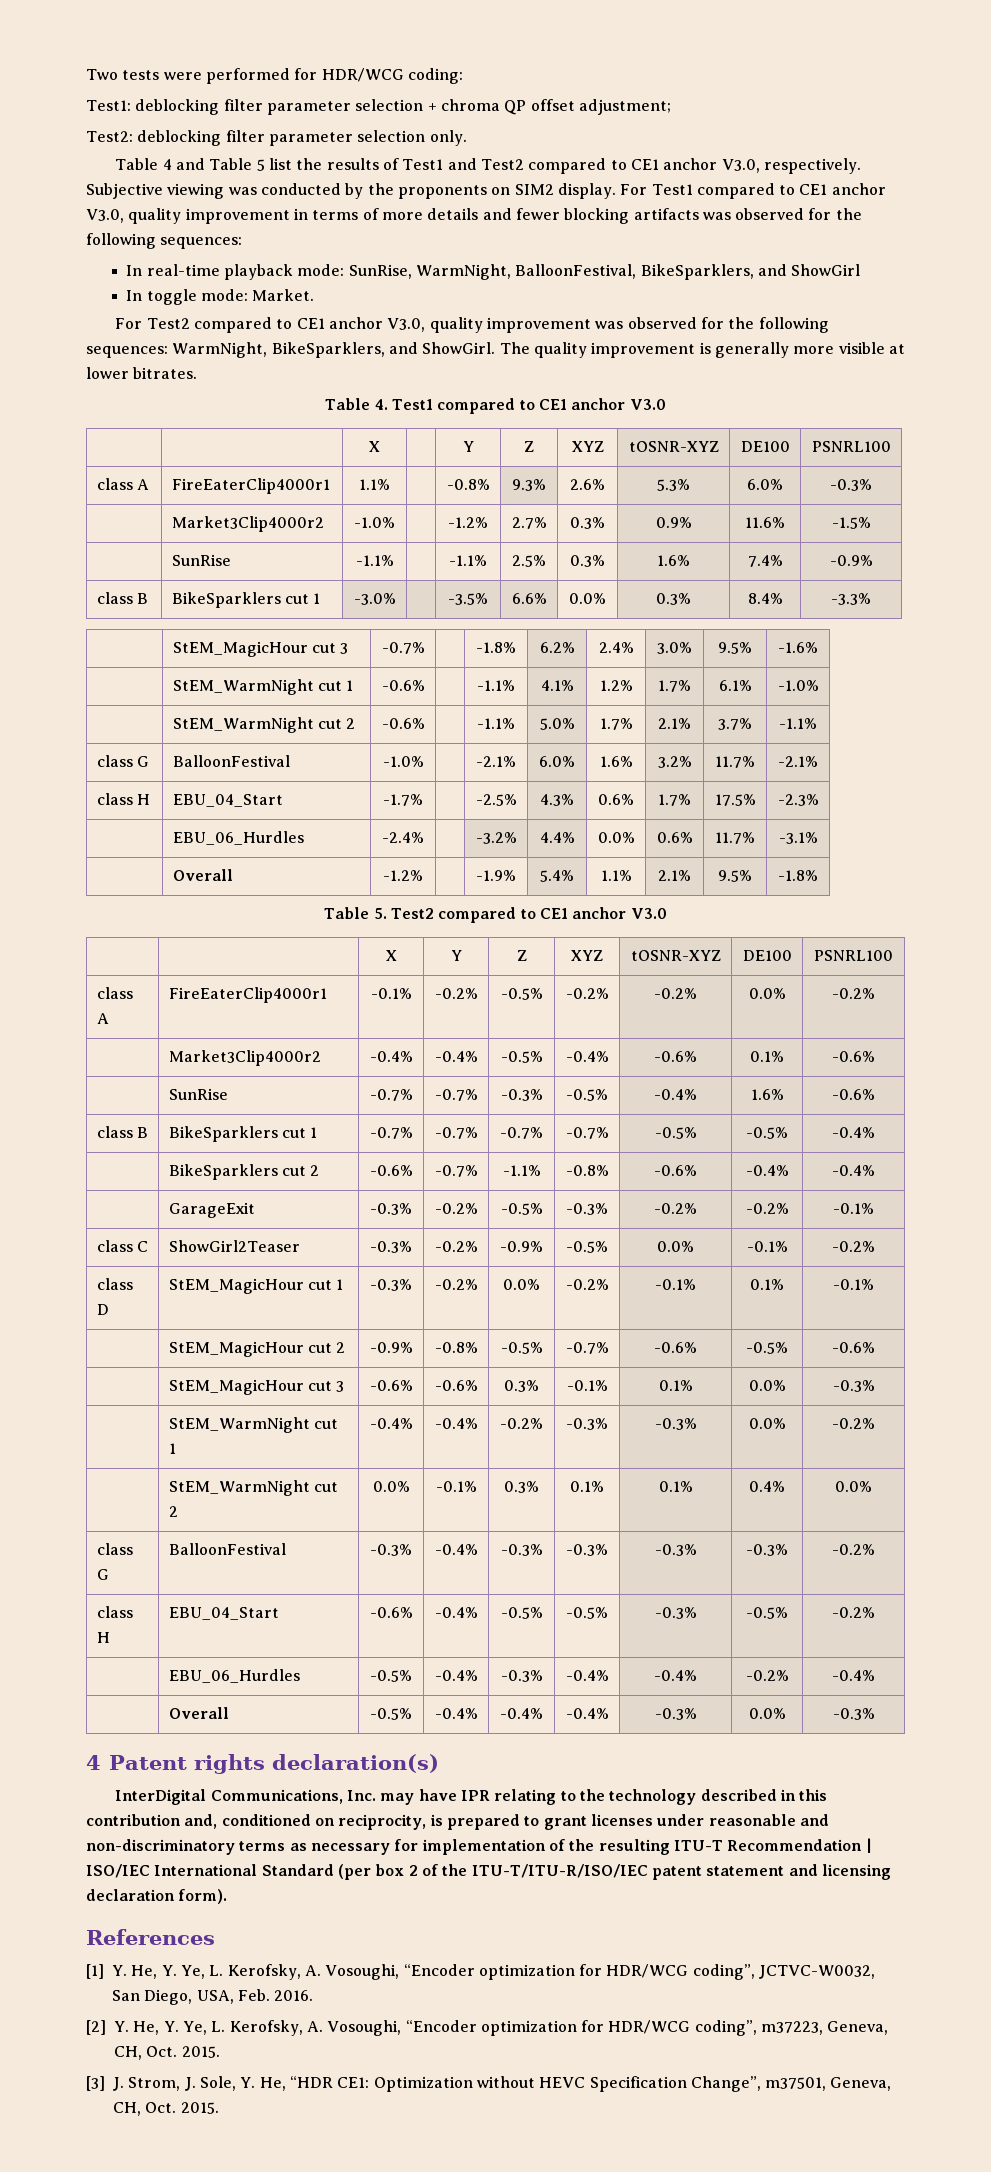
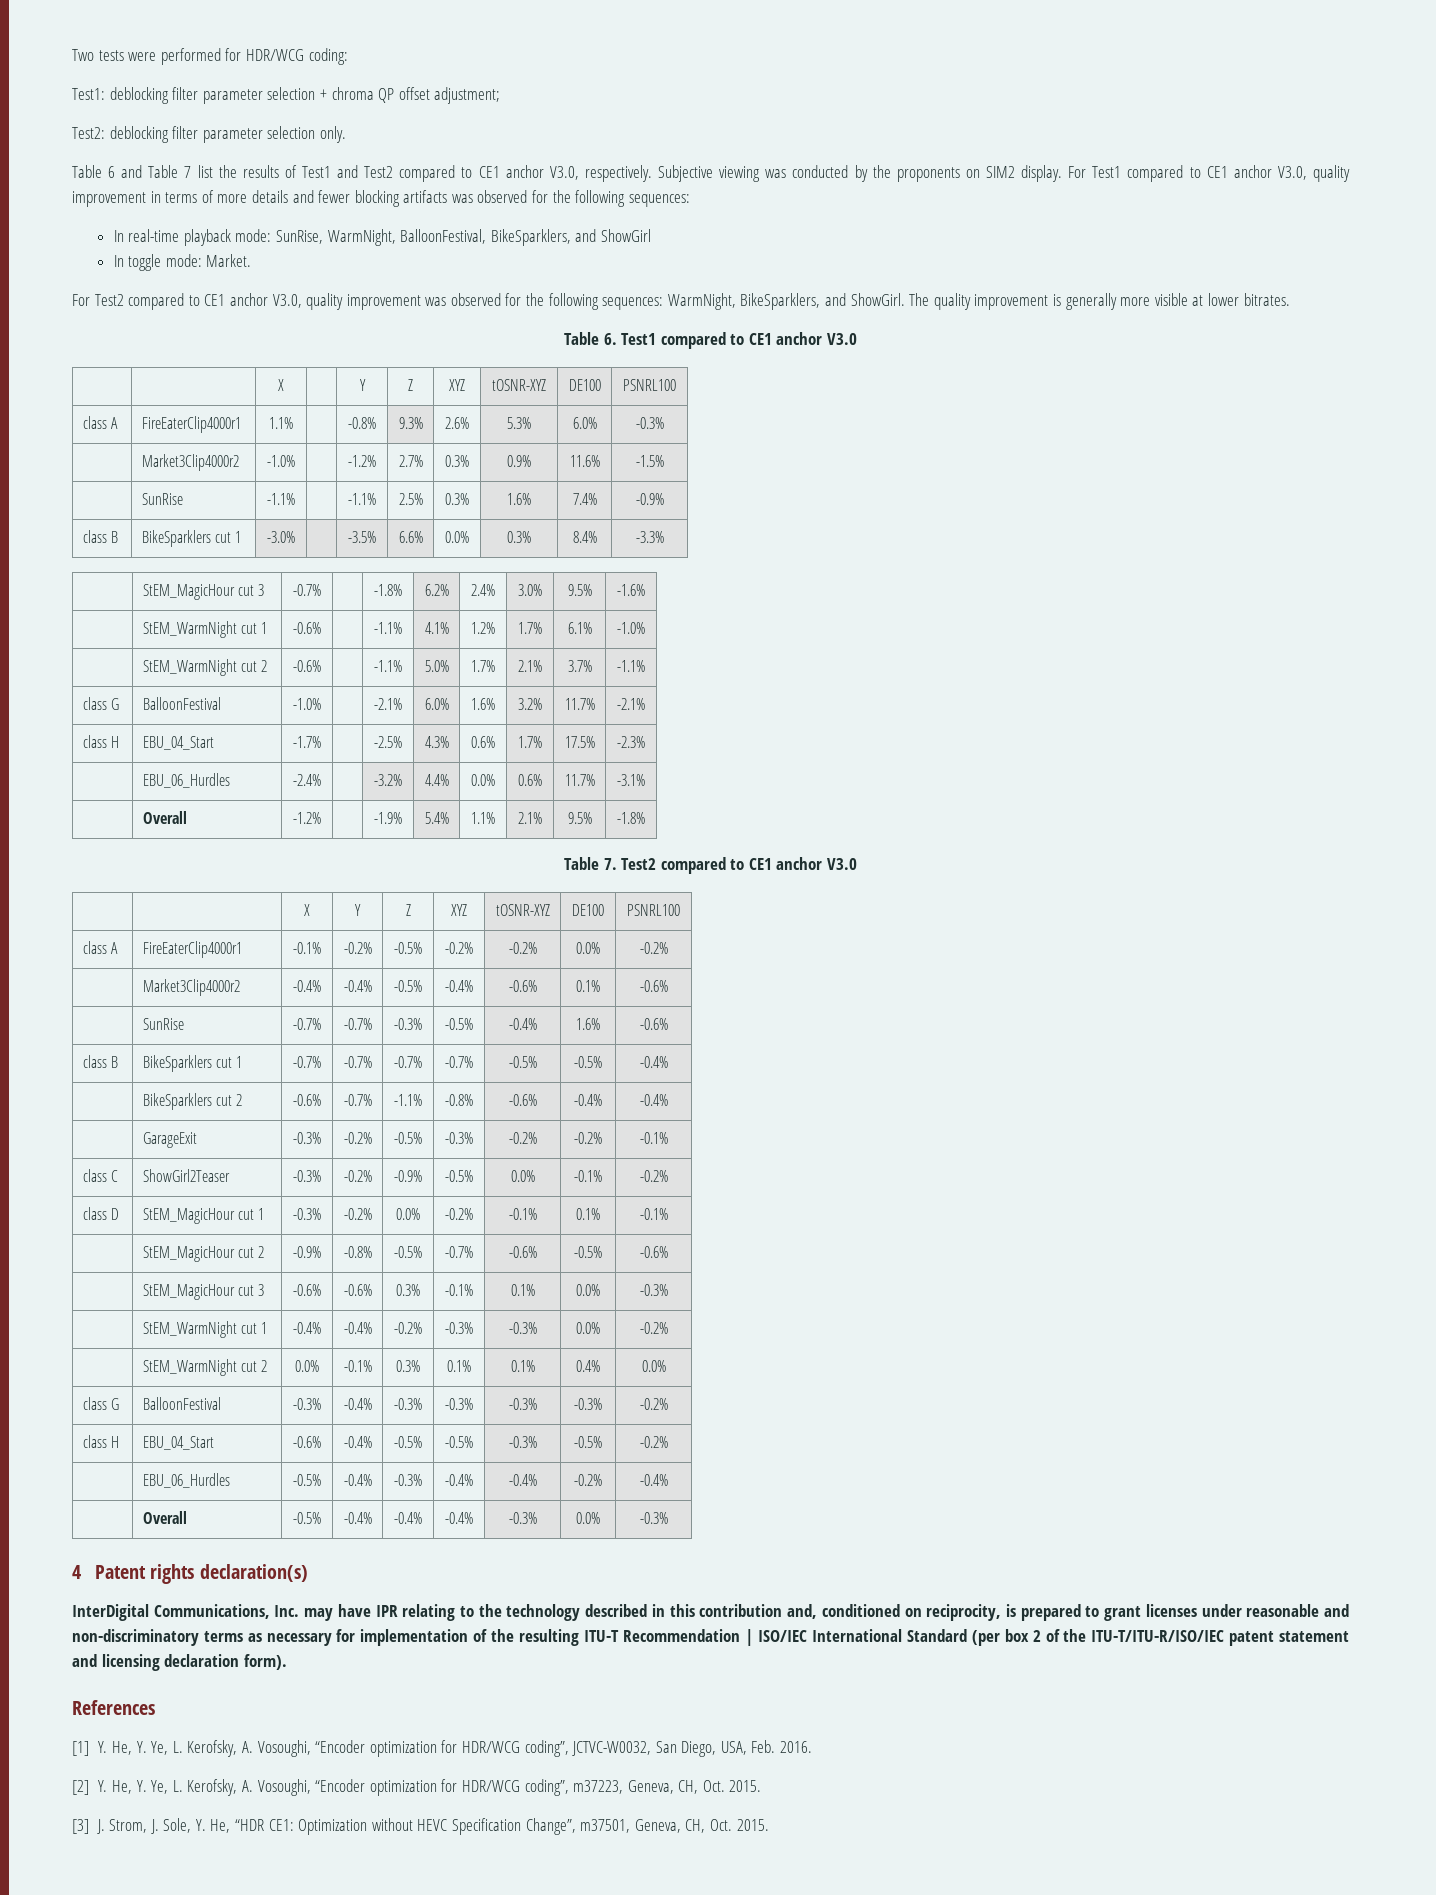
- Table 4 and Table 5 list the results of Test1 and Test2 compared to CE1 anchor V3.0, respectively.
+ Table 6 and Table 7 list the results of Test1 and Test2 compared to CE1 anchor V3.0, respectively.
- Table 4. Test1 compared to CE1 anchor V3.0
+ Table 6. Test1 compared to CE1 anchor V3.0
- Table 5. Test2 compared to CE1 anchor V3.0
+ Table 7. Test2 compared to CE1 anchor V3.0

